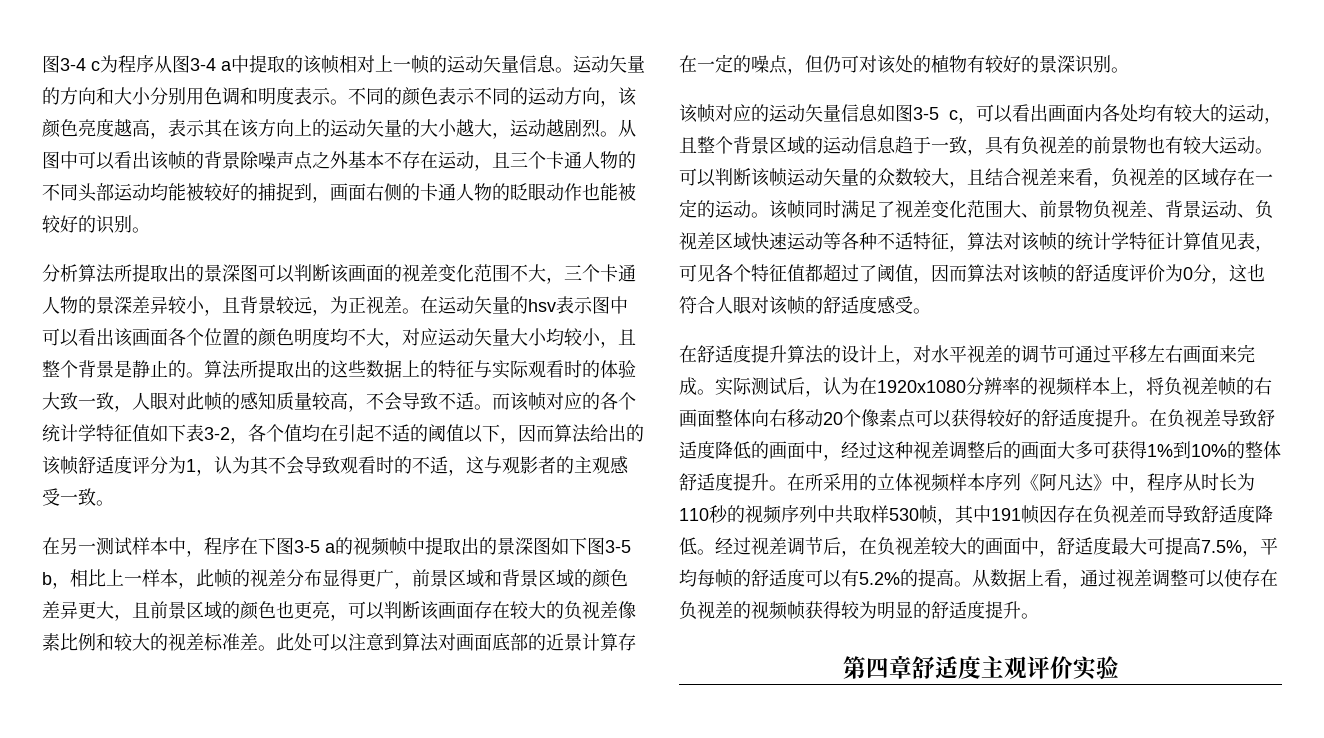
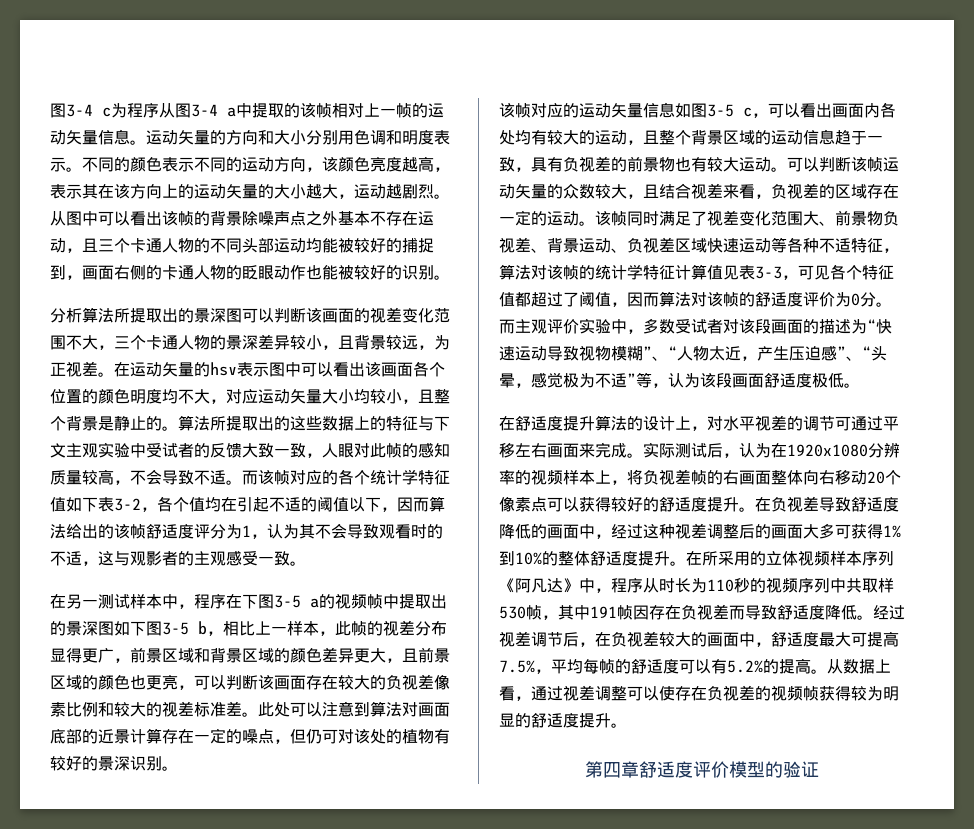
- 算法所提取出的这些数据上的特征与实际观看时的体验大致一致，人眼对此帧的感知质量较高，不会导致不适。
+ 算法所提取出的这些数据上的特征与下文主观实验中受试者的反馈大致一致，人眼对此帧的感知质量较高，不会导致不适。
- 该帧同时满足了视差变化范围大、前景物负视差、背景运动、负视差区域快速运动等各种不适特征，算法对该帧的统计学特征计算值见表，可见各个特征值都超过了阈值，因而算法对该帧的舒适度评价为0分，这也符合人眼对该帧的舒适度感受。
+ 该帧同时满足了视差变化范围大、前景物负视差、背景运动、负视差区域快速运动等各种不适特征，算法对该帧的统计学特征计算值见表3-3，可见各个特征值都超过了阈值，因而算法对该帧的舒适度评价为0分。而主观评价实验中，多数受试者对该段画面的描述为“快速运动导致视物模糊”、“人物太近，产生压迫感”、“头晕，感觉极为不适”等，认为该段画面舒适度极低。
- 第四章舒适度主观评价实验
+ 第四章舒适度评价模型的验证

